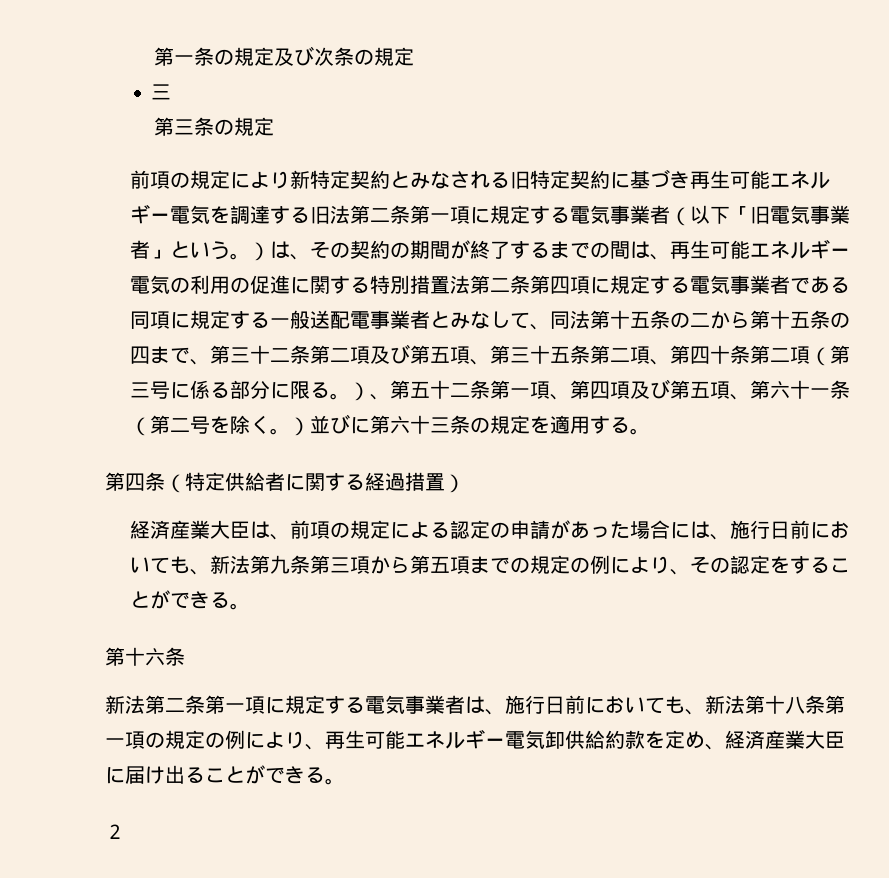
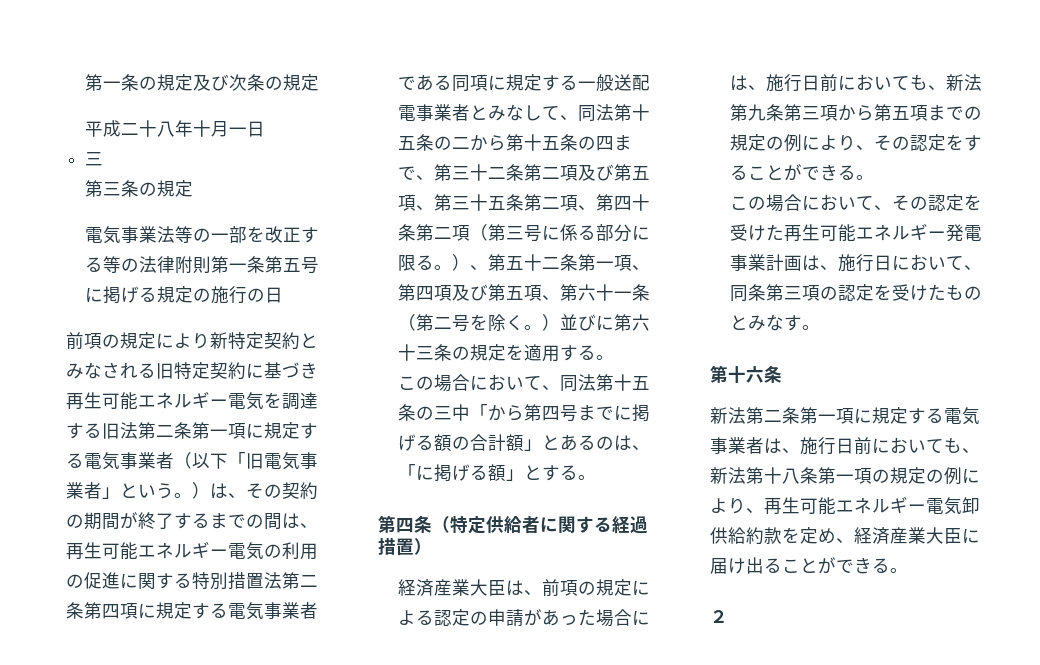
+ 平成二十八年十月一日
+ 電気事業法等の一部を改正する等の法律附則第一条第五号に掲げる規定の施行の日
+ この場合において、同法第十五条の三中「から第四号までに掲げる額の合計額」とあるのは、「に掲げる額」とする。
+ この場合において、その認定を受けた再生可能エネルギー発電事業計画は、施行日において、同条第三項の認定を受けたものとみなす。

